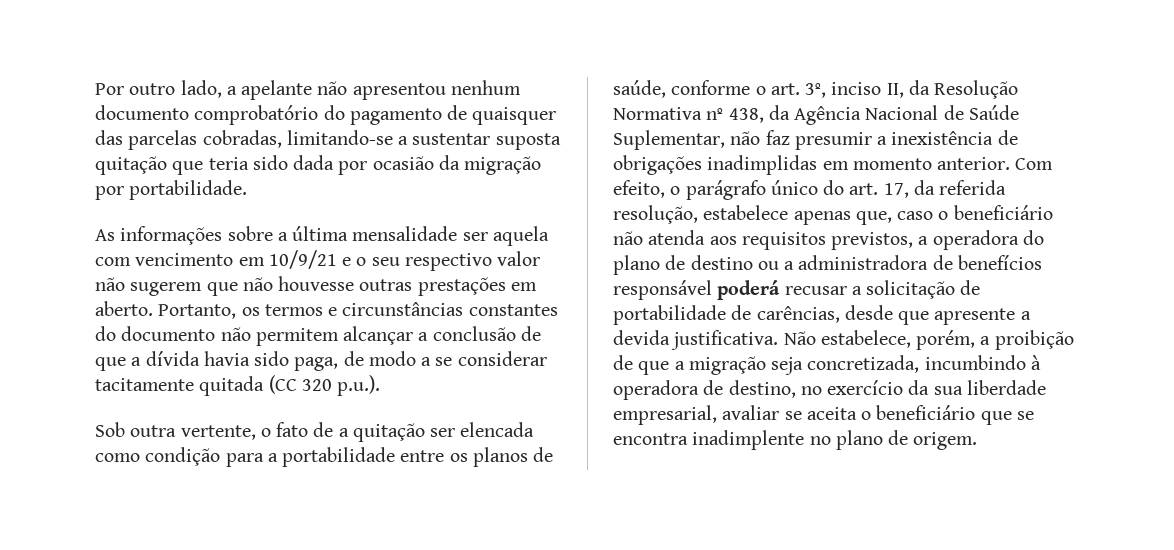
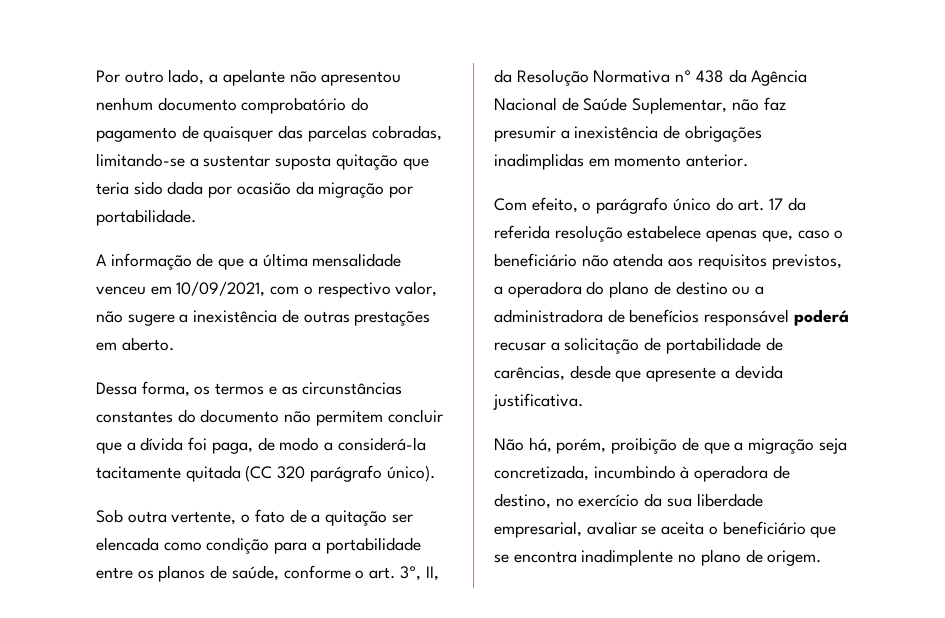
- As informações sobre a última mensalidade ser aquela com vencimento em 10/9/21 e o seu respectivo valor não sugerem que não houvesse outras prestações em aberto. Portanto, os termos e circunstâncias constantes do documento não permitem alcançar a conclusão de que a dívida havia sido paga, de modo a se considerar tacitamente quitada (CC 320 p.u.).
+ A informação de que a última mensalidade venceu em 10/09/2021, com o respectivo valor, não sugere a inexistência de outras prestações em aberto.
+ Dessa forma, os termos e as circunstâncias constantes do documento não permitem concluir que a dívida foi paga, de modo a considerá-la tacitamente quitada (CC 320 parágrafo único).
- Sob outra vertente, o fato de a quitação ser elencada como condição para a portabilidade entre os planos de saúde, conforme o art. 3º, inciso II, da Resolução Normativa nº 438, da Agência Nacional de Saúde Suplementar, não faz presumir a inexistência de obrigações inadimplidas em momento anterior. Com efeito, o parágrafo único do art. 17, da referida resolução, estabelece apenas que, caso o beneficiário não atenda aos requisitos previstos, a operadora do plano de destino ou a administradora de benefícios responsável poderá recusar a solicitação de portabilidade de carências, desde que apresente a devida justificativa. Não estabelece, porém, a proibição de que a migração seja concretizada, incumbindo à operadora de destino, no exercício da sua liberdade empresarial, avaliar se aceita o beneficiário que se encontra inadimplente no plano de origem.
+ Sob outra vertente, o fato de a quitação ser elencada como condição para a portabilidade entre os planos de saúde, conforme o art. 3º, II, da Resolução Normativa nº 438 da Agência Nacional de Saúde Suplementar, não faz presumir a inexistência de obrigações inadimplidas em momento anterior.
+ Com efeito, o parágrafo único do art. 17 da referida resolução estabelece apenas que, caso o beneficiário não atenda aos requisitos previstos, a operadora do plano de destino ou a administradora de benefícios responsável poderá recusar a solicitação de portabilidade de carências, desde que apresente a devida justificativa.
+ Não há, porém, proibição de que a migração seja concretizada, incumbindo à operadora de destino, no exercício da sua liberdade empresarial, avaliar se aceita o beneficiário que se encontra inadimplente no plano de origem.

